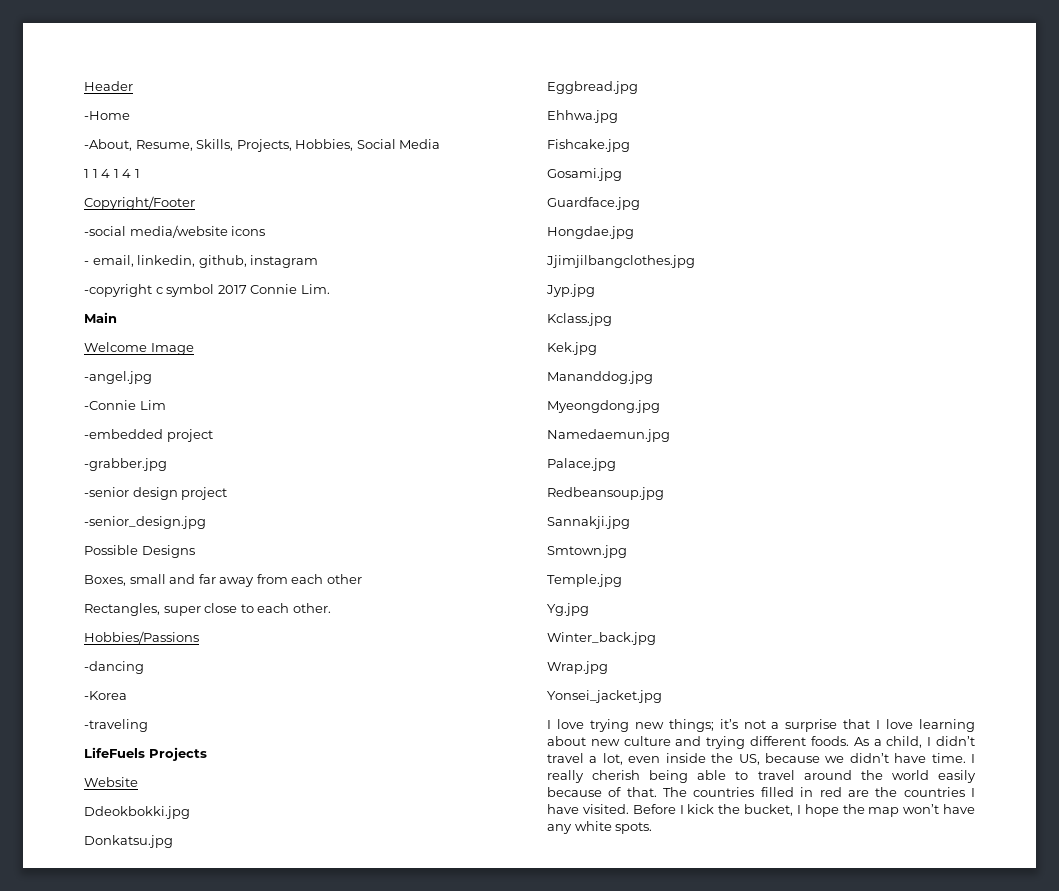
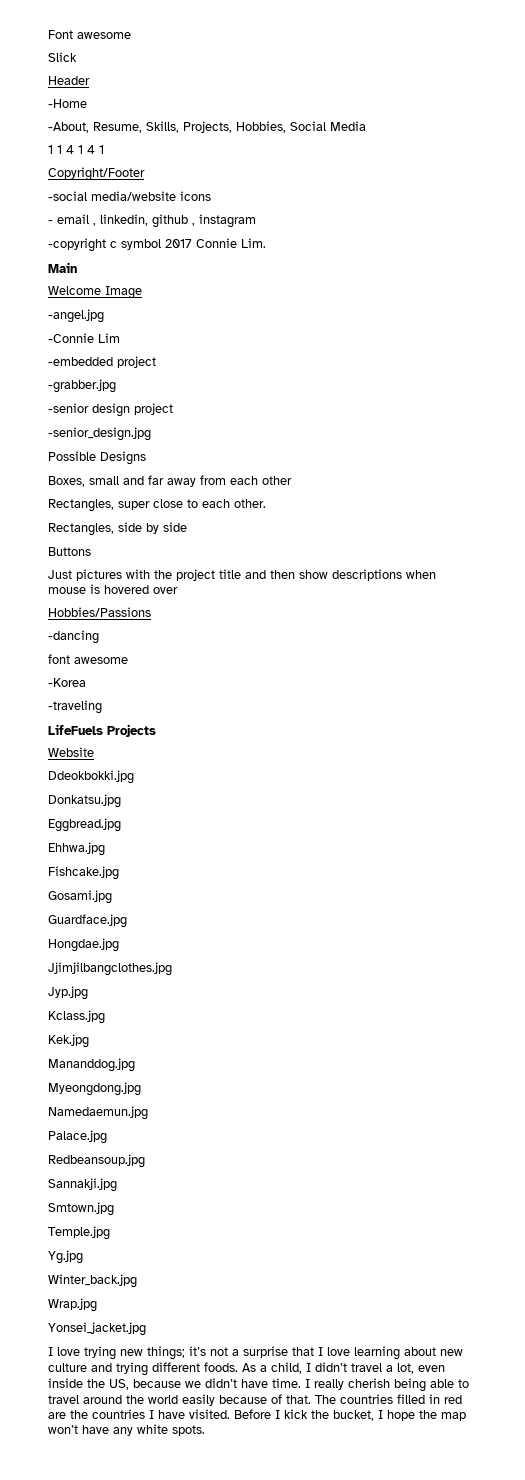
+ Font awesome
+ Slick
- - email, linkedin, github, instagram
+ - email , linkedin, github , instagram
+ Rectangles, side by side
+ Buttons
+ Just pictures with the project title and then show descriptions when mouse is hovered over
+ font awesome

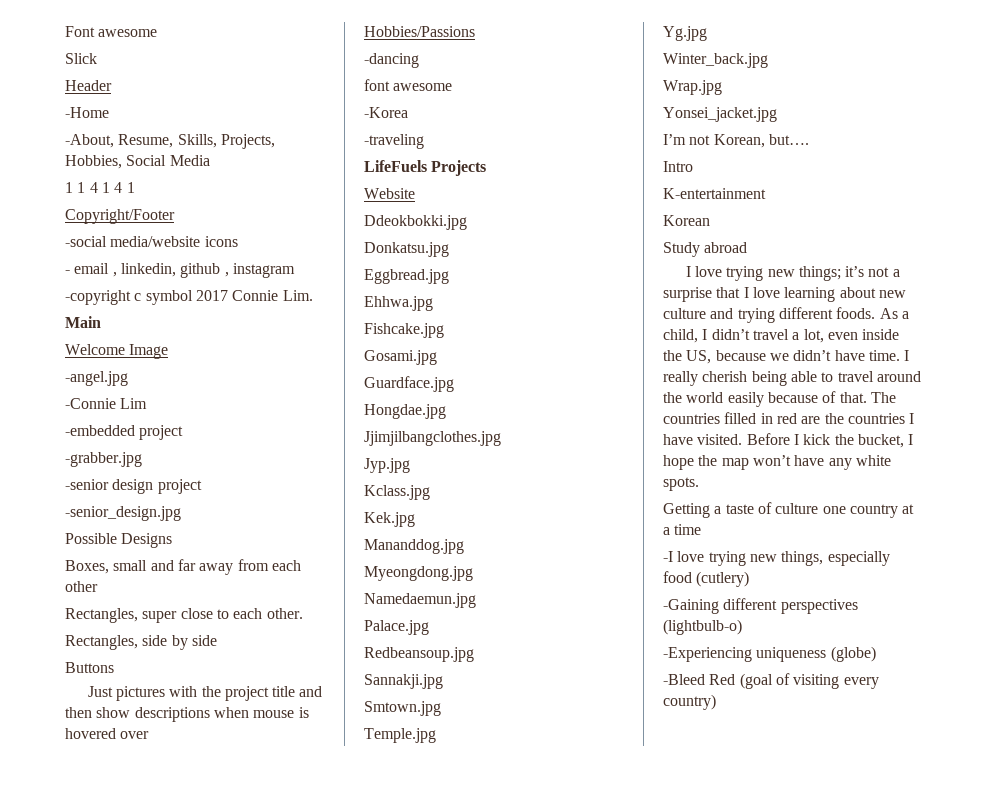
+ I’m not Korean, but….
+ Intro
+ K-entertainment
+ Korean
+ Study abroad
+ Getting a taste of culture one country at a time
+ -I love trying new things, especially food (cutlery)
+ -Gaining different perspectives (lightbulb-o)
+ -Experiencing uniqueness (globe)
+ -Bleed Red (goal of visiting every country)

